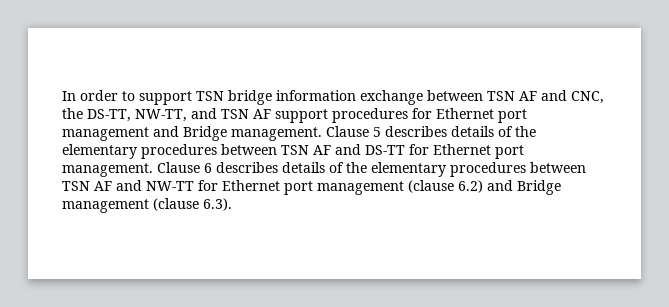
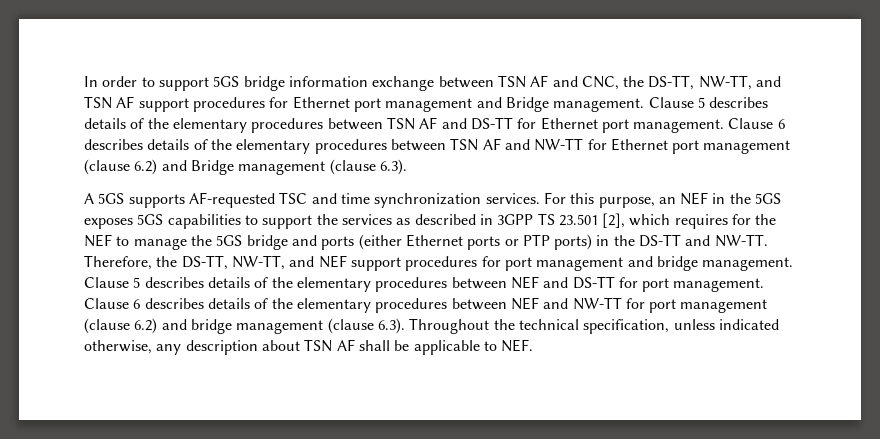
- In order to support TSN bridge information exchange between TSN AF and CNC, the DS-TT, NW-TT, and TSN AF support procedures for Ethernet port management and Bridge management.
+ In order to support 5GS bridge information exchange between TSN AF and CNC, the DS-TT, NW-TT, and TSN AF support procedures for Ethernet port management and Bridge management.
+ A 5GS supports AF-requested TSC and time synchronization services. For this purpose, an NEF in the 5GS exposes 5GS capabilities to support the services as described in 3GPP TS 23.501 [2], which requires for the NEF to manage the 5GS bridge and ports (either Ethernet ports or PTP ports) in the DS-TT and NW-TT. Therefore, the DS-TT, NW-TT, and NEF support procedures for port management and bridge management. Clause 5 describes details of the elementary procedures between NEF and DS-TT for port management. Clause 6 describes details of the elementary procedures between NEF and NW-TT for port management (clause 6.2) and bridge management (clause 6.3). Throughout the technical specification, unless indicated otherwise, any description about TSN AF shall be applicable to NEF.

